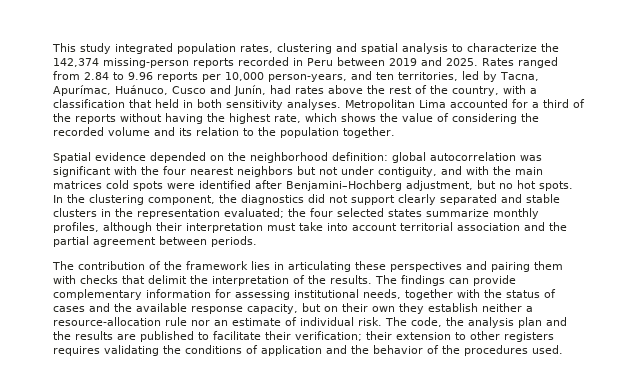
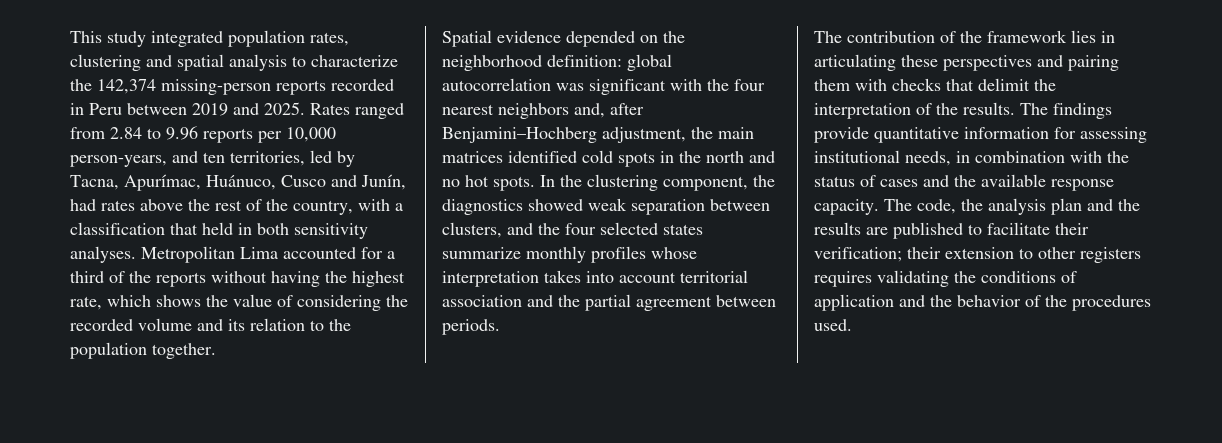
- Spatial evidence depended on the neighborhood definition: global autocorrelation was significant with the four nearest neighbors but not under contiguity, and with the main matrices cold spots were identified after Benjamini–Hochberg adjustment, but no hot spots.
+ Spatial evidence depended on the neighborhood definition: global autocorrelation was significant with the four nearest neighbors and, after Benjamini–Hochberg adjustment, the main matrices identified cold spots in the north and no hot spots.
- In the clustering component, the diagnostics did not support clearly separated and stable clusters in the representation evaluated; the four selected states summarize monthly profiles, although their interpretation must take into account territorial association and the partial agreement between periods.
+ In the clustering component, the diagnostics showed weak separation between clusters, and the four selected states summarize monthly profiles whose interpretation takes into account territorial association and the partial agreement between periods.
- The findings can provide complementary information for assessing institutional needs, together with the status of cases and the available response capacity, but on their own they establish neither a resource-allocation rule nor an estimate of individual risk.
+ The findings provide quantitative information for assessing institutional needs, in combination with the status of cases and the available response capacity.

